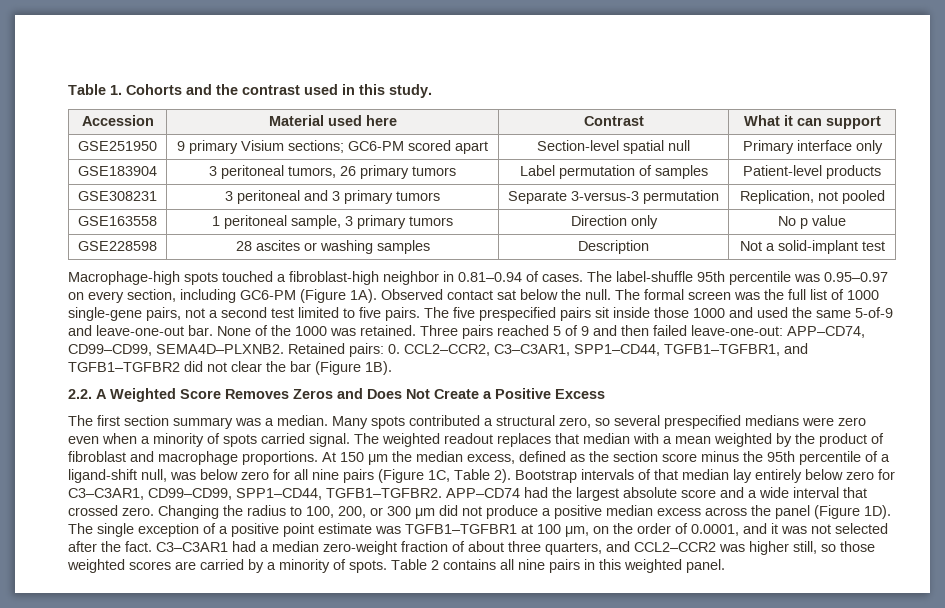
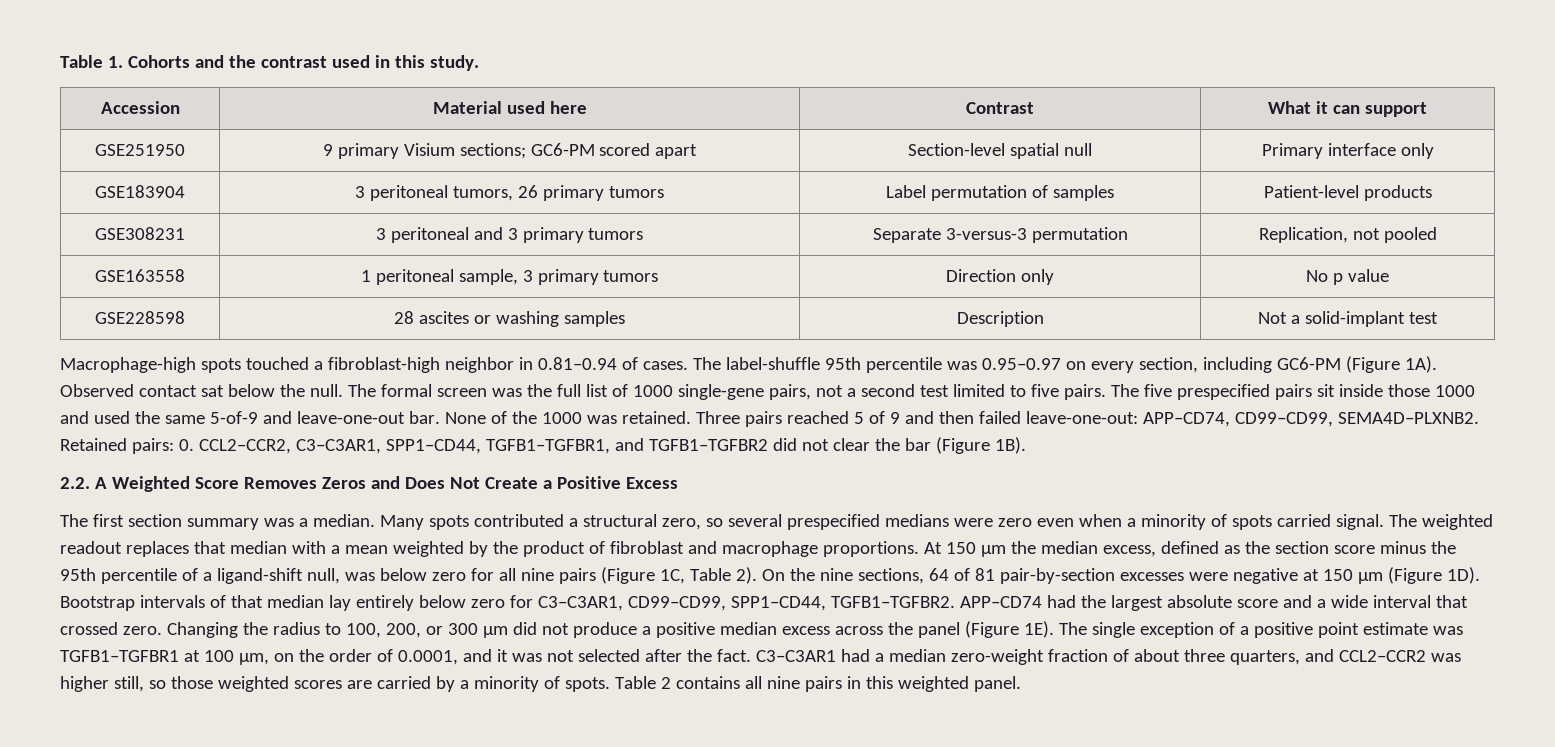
+ On the nine sections, 64 of 81 pair-by-section excesses were negative at 150 μm (Figure 1D).
- Changing the radius to 100, 200, or 300 μm did not produce a positive median excess across the panel (Figure 1D).
+ Changing the radius to 100, 200, or 300 μm did not produce a positive median excess across the panel (Figure 1E).

